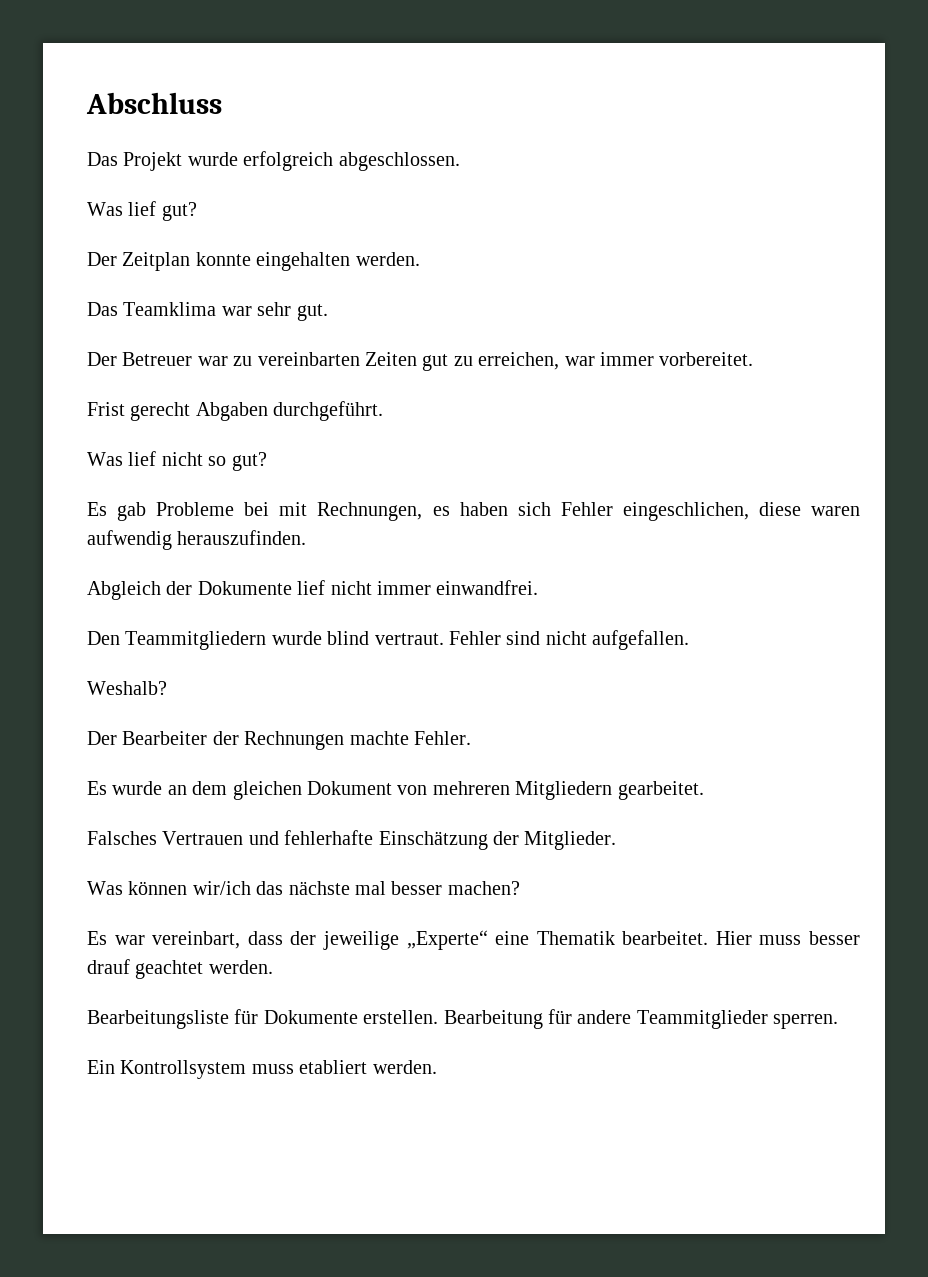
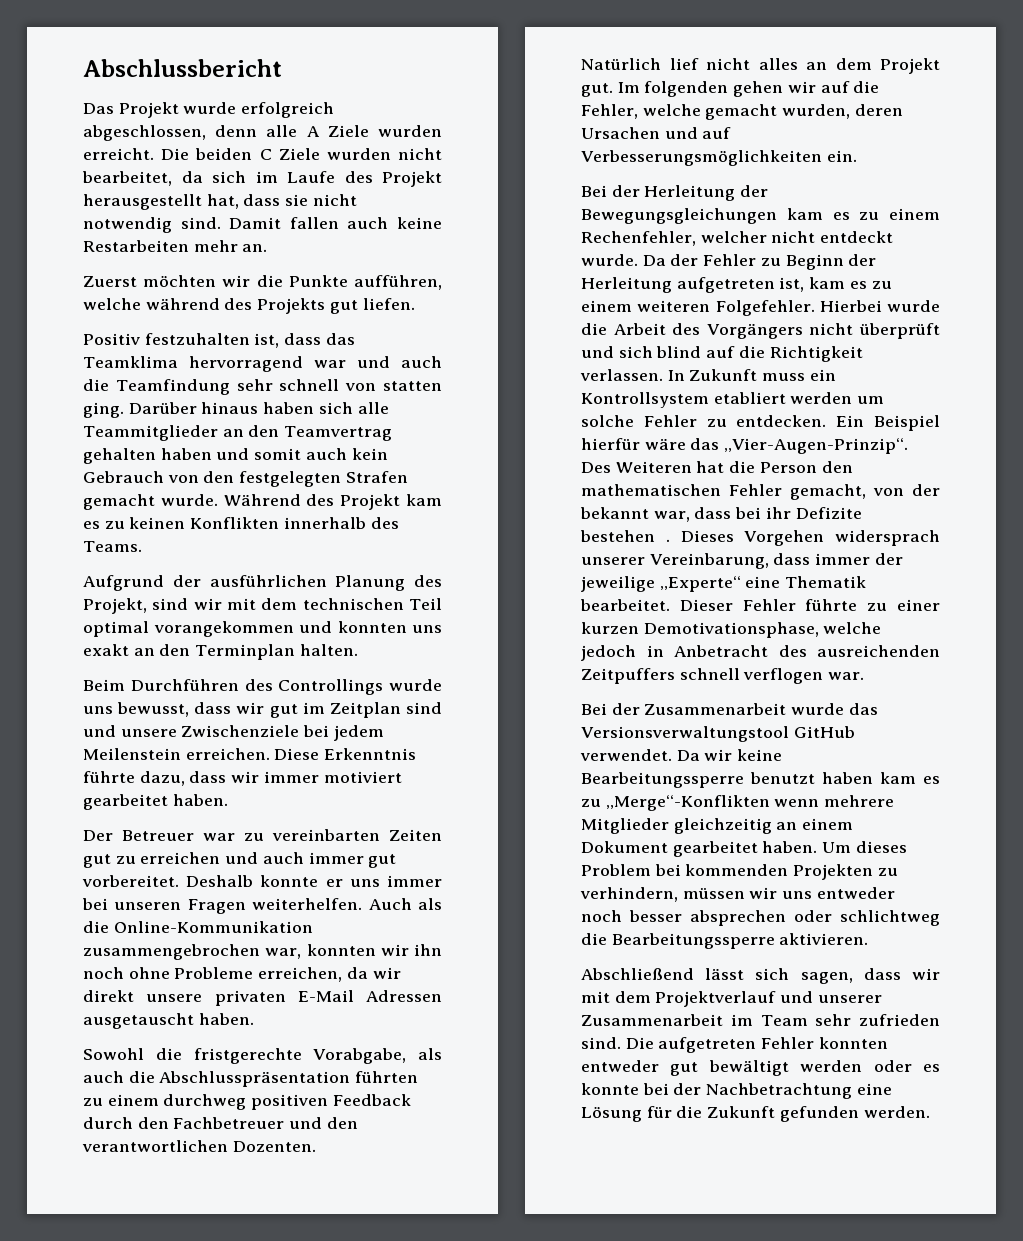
- Abschluss
+ Abschlussbericht
- Das Projekt wurde erfolgreich abgeschlossen.
- Was lief gut?
- Der Zeitplan konnte eingehalten werden.
- Das Teamklima war sehr gut.
+ Das Projekt wurde erfolgreich abgeschlossen, denn alle A Ziele wurden erreicht. Die beiden C Ziele wurden nicht bearbeitet, da sich im Laufe des Projekt herausgestellt hat, dass sie nicht notwendig sind. Damit fallen auch keine Restarbeiten mehr an.
+ Zuerst möchten wir die Punkte aufführen, welche während des Projekts gut liefen.
+ Positiv festzuhalten ist, dass das Teamklima hervorragend war und auch die Teamfindung sehr schnell von statten ging. Darüber hinaus haben sich alle Teammitglieder an den Teamvertrag gehalten haben und somit auch kein Gebrauch von den festgelegten Strafen gemacht wurde. Während des Projekt kam es zu keinen Konflikten innerhalb des Teams.
+ Aufgrund der ausführlichen Planung des Projekt, sind wir mit dem technischen Teil optimal vorangekommen und konnten uns exakt an den Terminplan halten.
+ Beim Durchführen des Controllings wurde uns bewusst, dass wir gut im Zeitplan sind und unsere Zwischenziele bei jedem Meilenstein erreichen. Diese Erkenntnis führte dazu, dass wir immer motiviert gearbeitet haben.
- Der Betreuer war zu vereinbarten Zeiten gut zu erreichen, war immer vorbereitet.
- Frist gerecht Abgaben durchgeführt.
- Was lief nicht so gut?
- Es gab Probleme bei mit Rechnungen, es haben sich Fehler eingeschlichen, diese waren aufwendig herauszufinden.
- Abgleich der Dokumente lief nicht immer einwandfrei.
- Den Teammitgliedern wurde blind vertraut. Fehler sind nicht aufgefallen.
- Weshalb?
- Der Bearbeiter der Rechnungen machte Fehler.
- Es wurde an dem gleichen Dokument von mehreren Mitgliedern gearbeitet.
- Falsches Vertrauen und fehlerhafte Einschätzung der Mitglieder.
- Was können wir/ich das nächste mal besser machen?
- Es war vereinbart, dass der jeweilige „Experte“ eine Thematik bearbeitet.
+ Der Betreuer war zu vereinbarten Zeiten gut zu erreichen und auch immer gut vorbereitet. Deshalb konnte er uns immer bei unseren Fragen weiterhelfen. Auch als die Online-Kommunikation zusammengebrochen war, konnten wir ihn noch ohne Probleme erreichen, da wir direkt unsere privaten E-Mail Adressen ausgetauscht haben.
+ Sowohl die fristgerechte Vorabgabe, als auch die Abschlusspräsentation führten zu einem durchweg positiven Feedback durch den Fachbetreuer und den verantwortlichen Dozenten.
+ Natürlich lief nicht alles an dem Projekt gut. Im folgenden gehen wir auf die Fehler, welche gemacht wurden, deren Ursachen und auf Verbesserungsmöglichkeiten ein.
+ Bei der Herleitung der Bewegungsgleichungen kam es zu einem Rechenfehler, welcher nicht entdeckt wurde. Da der Fehler zu Beginn der Herleitung aufgetreten ist, kam es zu einem weiteren Folgefehler. Hierbei wurde die Arbeit des Vorgängers nicht überprüft und sich blind auf die Richtigkeit verlassen. In Zukunft muss ein Kontrollsystem etabliert werden um solche Fehler zu entdecken. Ein Beispiel hierfür wäre das „Vier-Augen-Prinzip“. Des Weiteren hat die Person den mathematischen Fehler gemacht, von der bekannt war, dass bei ihr Defizite bestehen . Dieses Vorgehen widersprach unserer Vereinbarung, dass immer der jeweilige „Experte“ eine Thematik bearbeitet.
- Hier muss besser drauf geachtet werden.
- Bearbeitungsliste für Dokumente erstellen. Bearbeitung für andere Teammitglieder sperren.
- Ein Kontrollsystem muss etabliert werden.
+ Dieser Fehler führte zu einer kurzen Demotivationsphase, welche jedoch in Anbetracht des ausreichenden Zeitpuffers schnell verflogen war.
+ Bei der Zusammenarbeit wurde das Versionsverwaltungstool GitHub verwendet. Da wir keine Bearbeitungssperre benutzt haben kam es zu „Merge“-Konflikten wenn mehrere Mitglieder gleichzeitig an einem Dokument gearbeitet haben. Um dieses Problem bei kommenden Projekten zu verhindern, müssen wir uns entweder noch besser absprechen oder schlichtweg die Bearbeitungssperre aktivieren.
+ Abschließend lässt sich sagen, dass wir mit dem Projektverlauf und unserer Zusammenarbeit im Team sehr zufrieden sind. Die aufgetreten Fehler konnten entweder gut bewältigt werden oder es konnte bei der Nachbetrachtung eine Lösung für die Zukunft gefunden werden.

